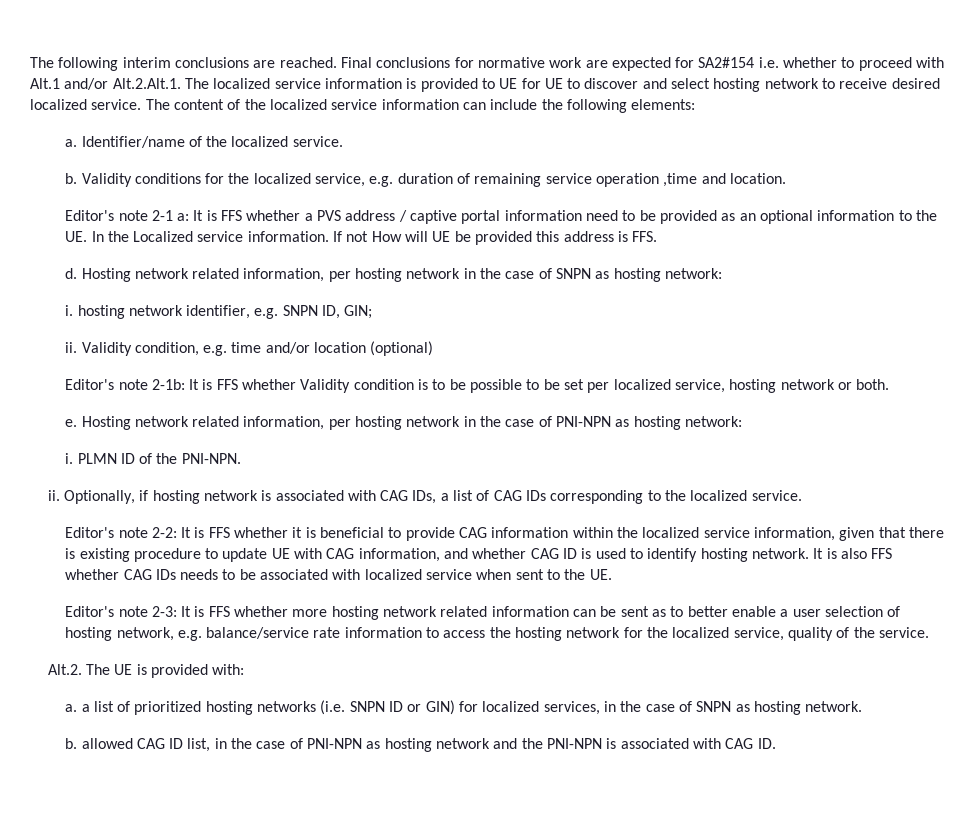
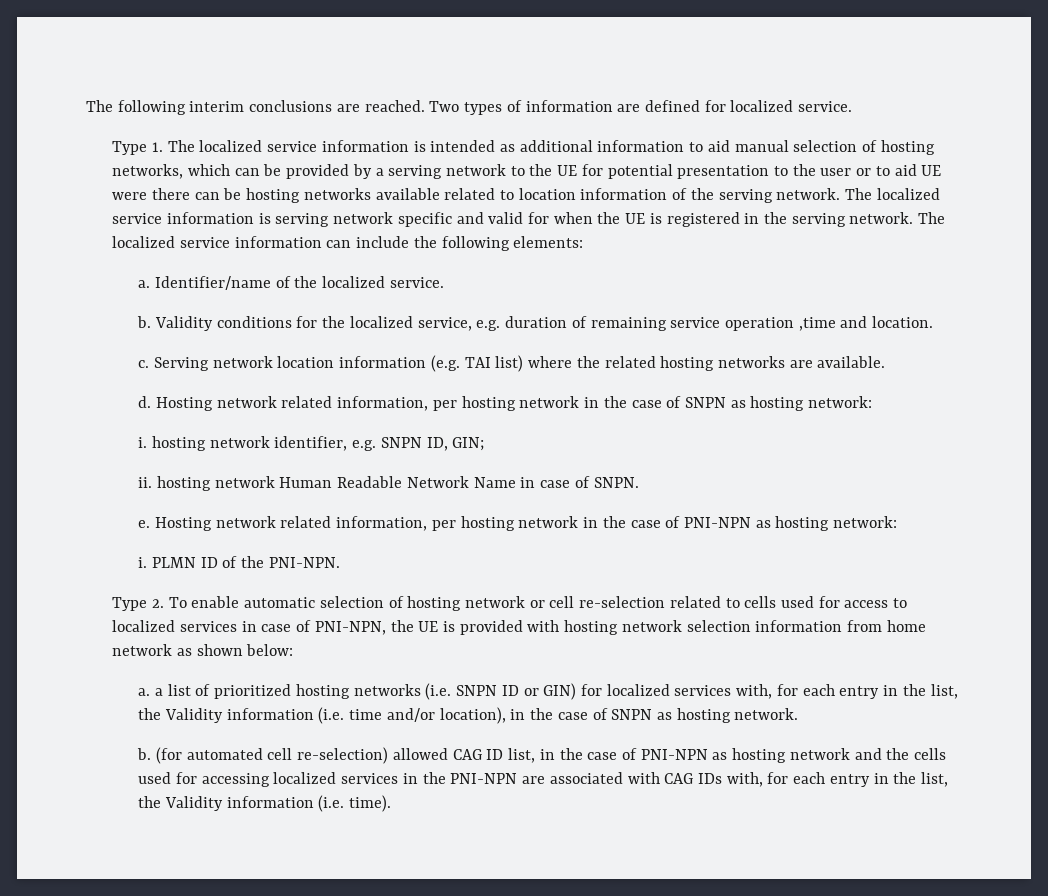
- Final conclusions for normative work are expected for SA2#154 i.e. whether to proceed with Alt.1 and/or Alt.2.Alt.1. The localized service information is provided to UE for UE to discover and select hosting network to receive desired localized service. The content of the localized service information can include the following elements:
+ Two types of information are defined for localized service.
+ Type 1. The localized service information is intended as additional information to aid manual selection of hosting networks, which can be provided by a serving network to the UE for potential presentation to the user or to aid UE were there can be hosting networks available related to location information of the serving network. The localized service information is serving network specific and valid for when the UE is registered in the serving network. The localized service information can include the following elements:
- Editor's note 2-1 a: It is FFS whether a PVS address / captive portal information need to be provided as an optional information to the UE. In the Localized service information. If not How will UE be provided this address is FFS.
+ c. Serving network location information (e.g. TAI list) where the related hosting networks are available.
- ii. Validity condition, e.g. time and/or location (optional)
- Editor's note 2-1b: It is FFS whether Validity condition is to be possible to be set per localized service, hosting network or both.
+ ii. hosting network Human Readable Network Name in case of SNPN.
- ii. Optionally, if hosting network is associated with CAG IDs, a list of CAG IDs corresponding to the localized service.
- Editor's note 2-2: It is FFS whether it is beneficial to provide CAG information within the localized service information, given that there is existing procedure to update UE with CAG information, and whether CAG ID is used to identify hosting network. It is also FFS whether CAG IDs needs to be associated with localized service when sent to the UE.
- Editor's note 2-3: It is FFS whether more hosting network related information can be sent as to better enable a user selection of hosting network, e.g. balance/service rate information to access the hosting network for the localized service, quality of the service.
- Alt.2. The UE is provided with:
+ Type 2. To enable automatic selection of hosting network or cell re-selection related to cells used for access to localized services in case of PNI-NPN, the UE is provided with hosting network selection information from home network as shown below:
- a. a list of prioritized hosting networks (i.e. SNPN ID or GIN) for localized services, in the case of SNPN as hosting network.
+ a. a list of prioritized hosting networks (i.e. SNPN ID or GIN) for localized services with, for each entry in the list, the Validity information (i.e. time and/or location), in the case of SNPN as hosting network.
- b. allowed CAG ID list, in the case of PNI-NPN as hosting network and the PNI-NPN is associated with CAG ID.
+ b. (for automated cell re-selection) allowed CAG ID list, in the case of PNI-NPN as hosting network and the cells used for accessing localized services in the PNI-NPN are associated with CAG IDs with, for each entry in the list, the Validity information (i.e. time).

